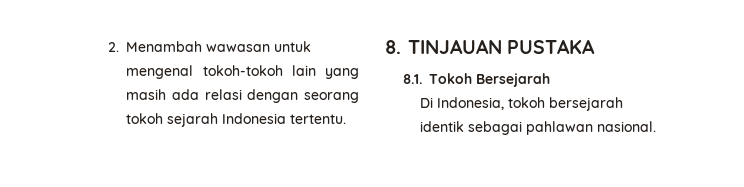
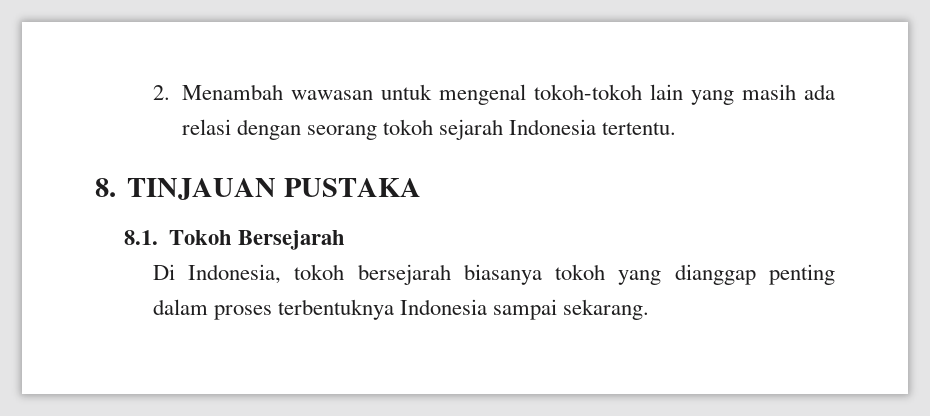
- Di Indonesia, tokoh bersejarah identik sebagai pahlawan nasional.
+ Di Indonesia, tokoh bersejarah biasanya tokoh yang dianggap penting dalam proses terbentuknya Indonesia sampai sekarang.

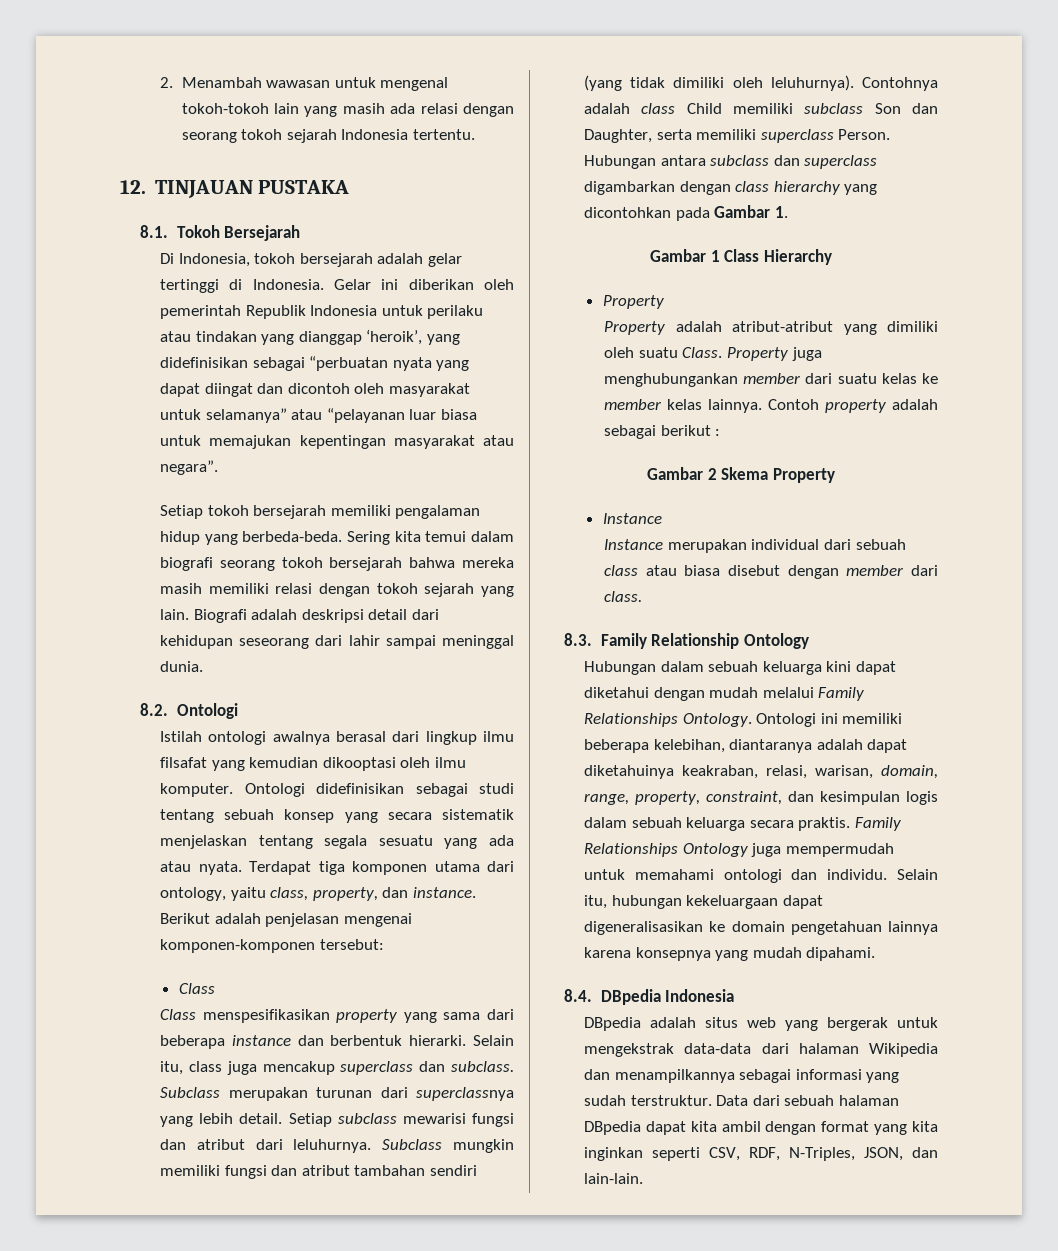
- 8. TINJAUAN PUSTAKA
+ 12. TINJAUAN PUSTAKA
- Di Indonesia, tokoh bersejarah biasanya tokoh yang dianggap penting dalam proses terbentuknya Indonesia sampai sekarang.
+ Di Indonesia, tokoh bersejarah adalah gelar tertinggi di Indonesia. Gelar ini diberikan oleh pemerintah Republik Indonesia untuk perilaku atau tindakan yang dianggap ‘heroik’, yang didefinisikan sebagai “perbuatan nyata yang dapat diingat dan dicontoh oleh masyarakat untuk selamanya” atau “pelayanan luar biasa untuk memajukan kepentingan masyarakat atau negara”.
+ Setiap tokoh bersejarah memiliki pengalaman hidup yang berbeda-beda. Sering kita temui dalam biografi seorang tokoh bersejarah bahwa mereka masih memiliki relasi dengan tokoh sejarah yang lain. Biografi adalah deskripsi detail dari kehidupan seseorang dari lahir sampai meninggal dunia.
+ 8.2. Ontologi
+ Istilah ontologi awalnya berasal dari lingkup ilmu filsafat yang kemudian dikooptasi oleh ilmu komputer. Ontologi didefinisikan sebagai studi tentang sebuah konsep yang secara sistematik menjelaskan tentang segala sesuatu yang ada atau nyata. Terdapat tiga komponen utama dari ontology, yaitu class, property, dan instance. Berikut adalah penjelasan mengenai komponen-komponen tersebut:
+ Class
+ Class menspesifikasikan property yang sama dari beberapa instance dan berbentuk hierarki. Selain itu, class juga mencakup superclass dan subclass. Subclass merupakan turunan dari superclassnya yang lebih detail. Setiap subclass mewarisi fungsi dan atribut dari leluhurnya. Subclass mungkin memiliki fungsi dan atribut tambahan sendiri (yang tidak dimiliki oleh leluhurnya). Contohnya adalah class Child memiliki subclass Son dan Daughter, serta memiliki superclass Person. Hubungan antara subclass dan superclass digambarkan dengan class hierarchy yang dicontohkan pada Gambar 1.
+ Gambar 1 Class Hierarchy
+ Property
+ Property adalah atribut-atribut yang dimiliki oleh suatu Class. Property juga menghubungankan member dari suatu kelas ke member kelas lainnya. Contoh property adalah sebagai berikut :
+ Gambar 2 Skema Property
+ Instance
+ Instance merupakan individual dari sebuah class atau biasa disebut dengan member dari class.
+ 8.3. Family Relationship Ontology
+ Hubungan dalam sebuah keluarga kini dapat diketahui dengan mudah melalui Family Relationships Ontology. Ontologi ini memiliki beberapa kelebihan, diantaranya adalah dapat diketahuinya keakraban, relasi, warisan, domain, range, property, constraint, dan kesimpulan logis dalam sebuah keluarga secara praktis. Family Relationships Ontology juga mempermudah untuk memahami ontologi dan individu. Selain itu, hubungan kekeluargaan dapat digeneralisasikan ke domain pengetahuan lainnya karena konsepnya yang mudah dipahami.
+ 8.4. DBpedia Indonesia
+ DBpedia adalah situs web yang bergerak untuk mengekstrak data-data dari halaman Wikipedia dan menampilkannya sebagai informasi yang sudah terstruktur. Data dari sebuah halaman DBpedia dapat kita ambil dengan format yang kita inginkan seperti CSV, RDF, N-Triples, JSON, dan lain-lain.

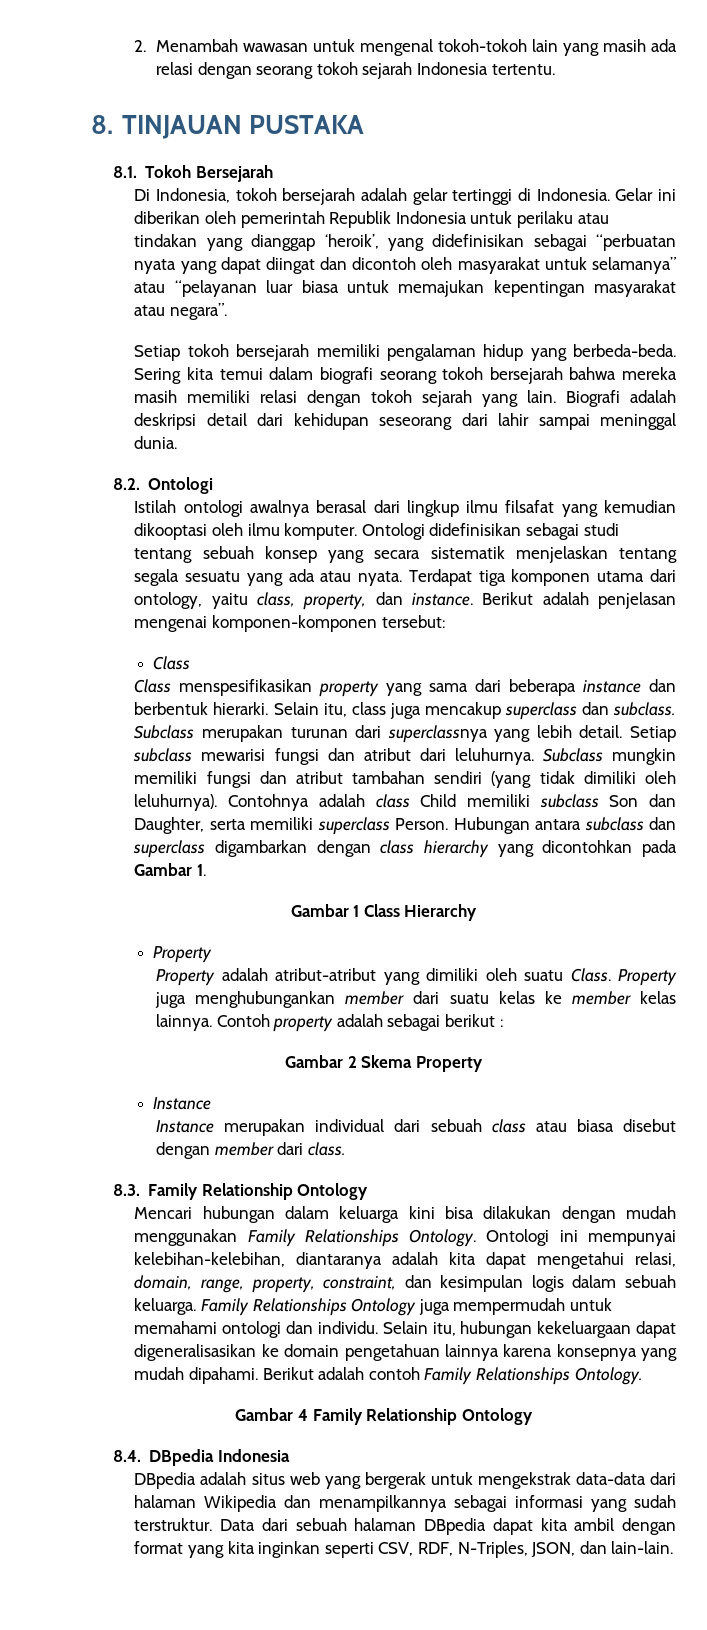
- 12. TINJAUAN PUSTAKA
+ 8. TINJAUAN PUSTAKA
- Hubungan dalam sebuah keluarga kini dapat diketahui dengan mudah melalui Family Relationships Ontology.
+ Mencari hubungan dalam keluarga kini bisa dilakukan dengan mudah menggunakan Family Relationships Ontology.
- Ontologi ini memiliki beberapa kelebihan, diantaranya adalah dapat diketahuinya keakraban, relasi, warisan, domain, range, property, constraint, dan kesimpulan logis dalam sebuah keluarga secara praktis.
+ Ontologi ini mempunyai kelebihan-kelebihan, diantaranya adalah kita dapat mengetahui relasi, domain, range, property, constraint, dan kesimpulan logis dalam sebuah keluarga.
+ Berikut adalah contoh Family Relationships Ontology.
+ Gambar 4 Family Relationship Ontology

